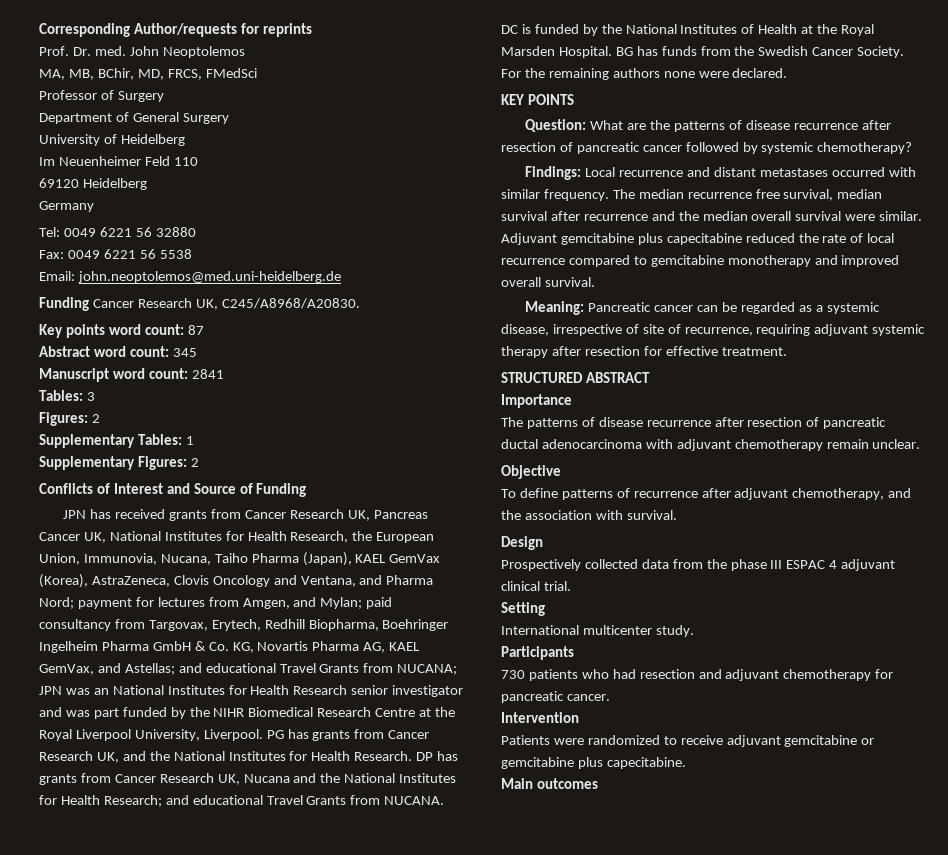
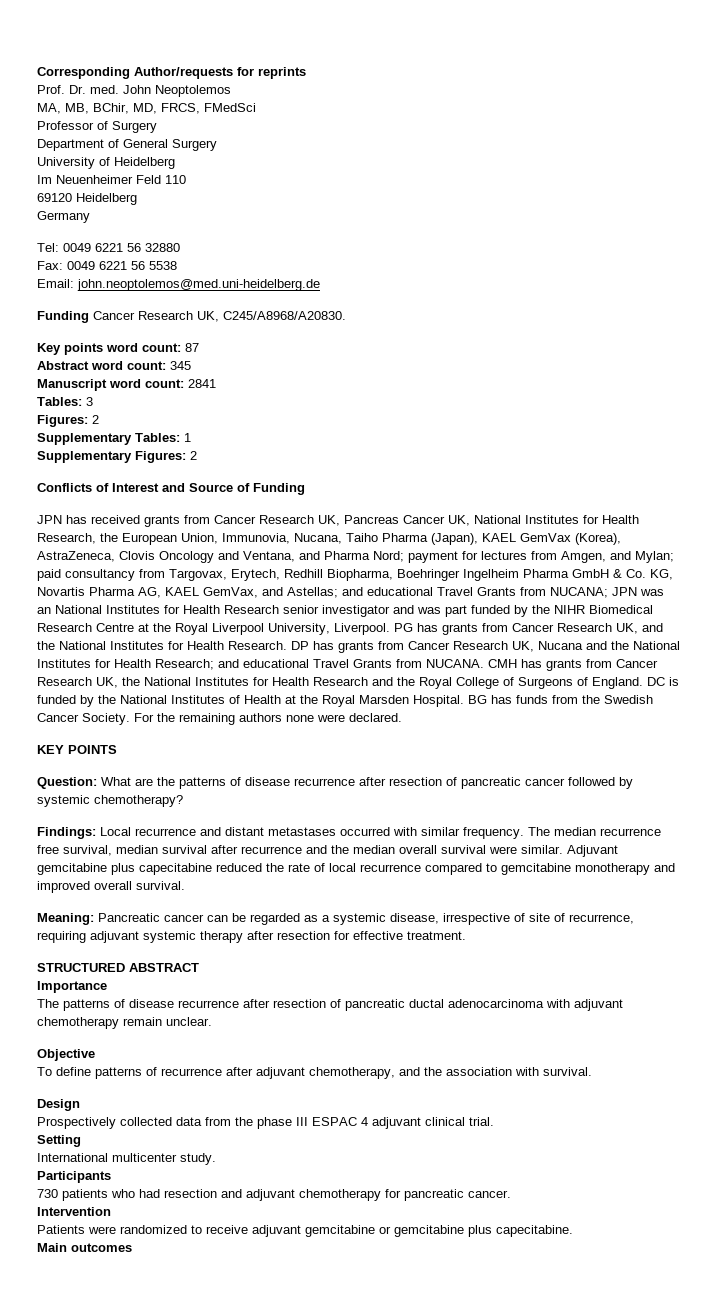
+ CMH has grants from Cancer Research UK, the National Institutes for Health Research and the Royal College of Surgeons of England.

